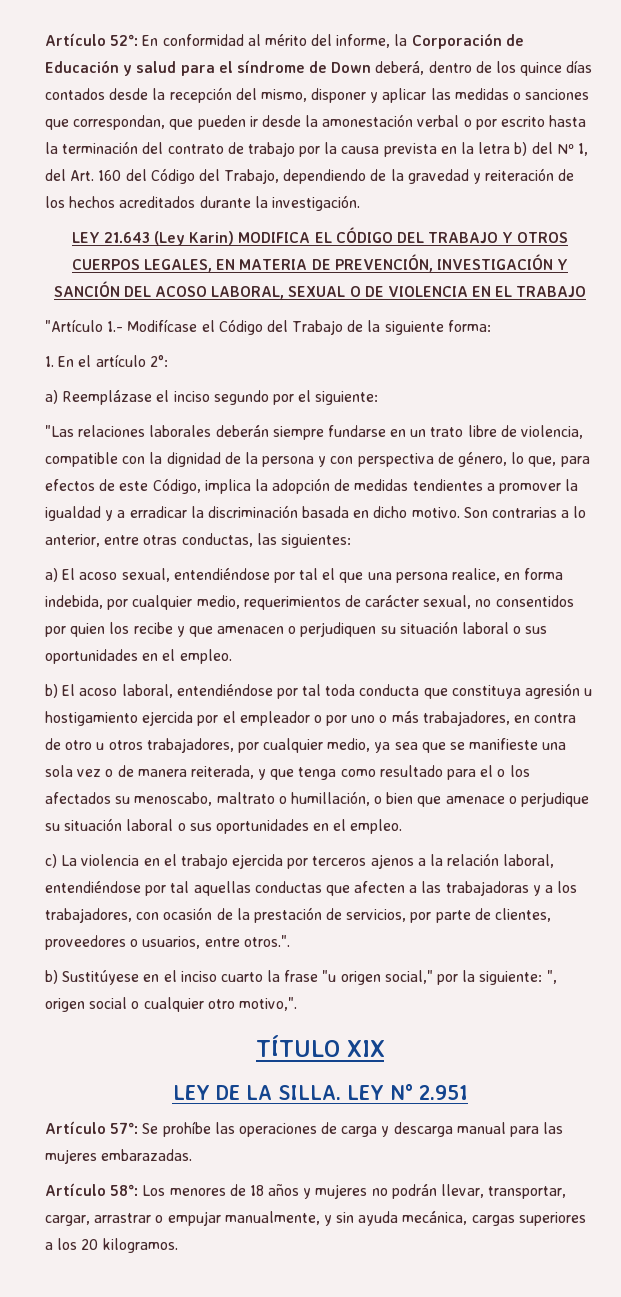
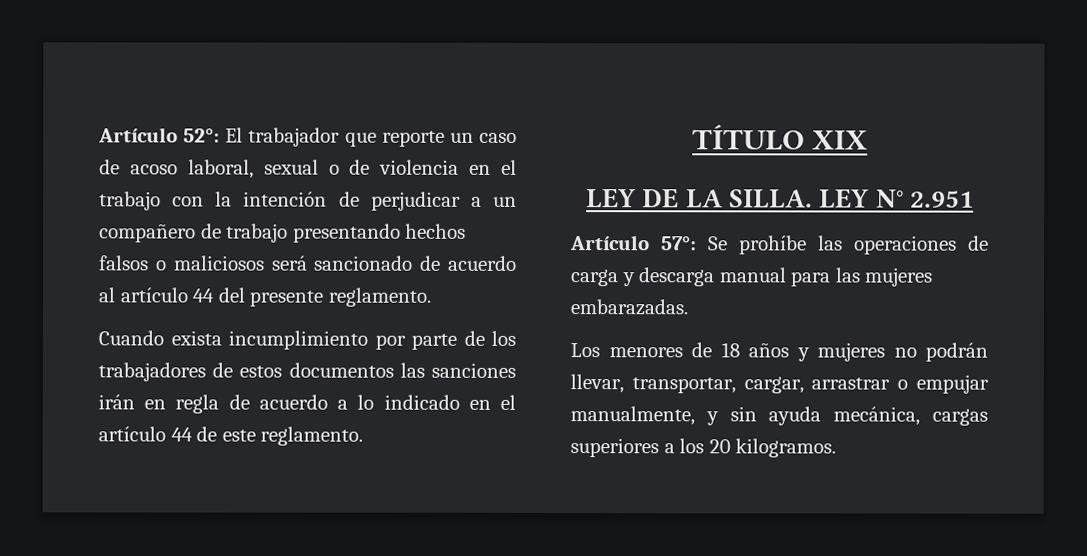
- Artículo 52°: En conformidad al mérito del informe, la Corporación de Educación y salud para el síndrome de Down deberá, dentro de los quince días contados desde la recepción del mismo, disponer y aplicar las medidas o sanciones que correspondan, que pueden ir desde la amonestación verbal o por escrito hasta la terminación del contrato de trabajo por la causa prevista en la letra b) del Nº 1, del Art. 160 del Código del Trabajo, dependiendo de la gravedad y reiteración de los hechos acreditados durante la investigación.
- LEY 21.643 (Ley Karin) MODIFICA EL CÓDIGO DEL TRABAJO Y OTROS CUERPOS LEGALES, EN MATERIA DE PREVENCIÓN, INVESTIGACIÓN Y SANCIÓN DEL ACOSO LABORAL, SEXUAL O DE VIOLENCIA EN EL TRABAJO
- "Artículo 1.- Modifícase el Código del Trabajo de la siguiente forma:
- 1. En el artículo 2°:
- a) Reemplázase el inciso segundo por el siguiente:
- "Las relaciones laborales deberán siempre fundarse en un trato libre de violencia, compatible con la dignidad de la persona y con perspectiva de género, lo que, para efectos de este Código, implica la adopción de medidas tendientes a promover la igualdad y a erradicar la discriminación basada en dicho motivo. Son contrarias a lo anterior, entre otras conductas, las siguientes:
- a) El acoso sexual, entendiéndose por tal el que una persona realice, en forma indebida, por cualquier medio, requerimientos de carácter sexual, no consentidos por quien los recibe y que amenacen o perjudiquen su situación laboral o sus oportunidades en el empleo.
- b) El acoso laboral, entendiéndose por tal toda conducta que constituya agresión u hostigamiento ejercida por el empleador o por uno o más trabajadores, en contra de otro u otros trabajadores, por cualquier medio, ya sea que se manifieste una sola vez o de manera reiterada, y que tenga como resultado para el o los afectados su menoscabo, maltrato o humillación, o bien que amenace o perjudique su situación laboral o sus oportunidades en el empleo.
- c) La violencia en el trabajo ejercida por terceros ajenos a la relación laboral, entendiéndose por tal aquellas conductas que afecten a las trabajadoras y a los trabajadores, con ocasión de la prestación de servicios, por parte de clientes, proveedores o usuarios, entre otros.".
- b) Sustitúyese en el inciso cuarto la frase "u origen social," por la siguiente: ", origen social o cualquier otro motivo,".
+ Artículo 52°: El trabajador que reporte un caso de acoso laboral, sexual o de violencia en el trabajo con la intención de perjudicar a un compañero de trabajo presentando hechos falsos o maliciosos será sancionado de acuerdo al artículo 44 del presente reglamento.
+ Cuando exista incumplimiento por parte de los trabajadores de estos documentos las sanciones irán en regla de acuerdo a lo indicado en el artículo 44 de este reglamento.
- Artículo 58°: Los menores de 18 años y mujeres no podrán llevar, transportar, cargar, arrastrar o empujar manualmente, y sin ayuda mecánica, cargas superiores a los 20 kilogramos.
+ Los menores de 18 años y mujeres no podrán llevar, transportar, cargar, arrastrar o empujar manualmente, y sin ayuda mecánica, cargas superiores a los 20 kilogramos.

